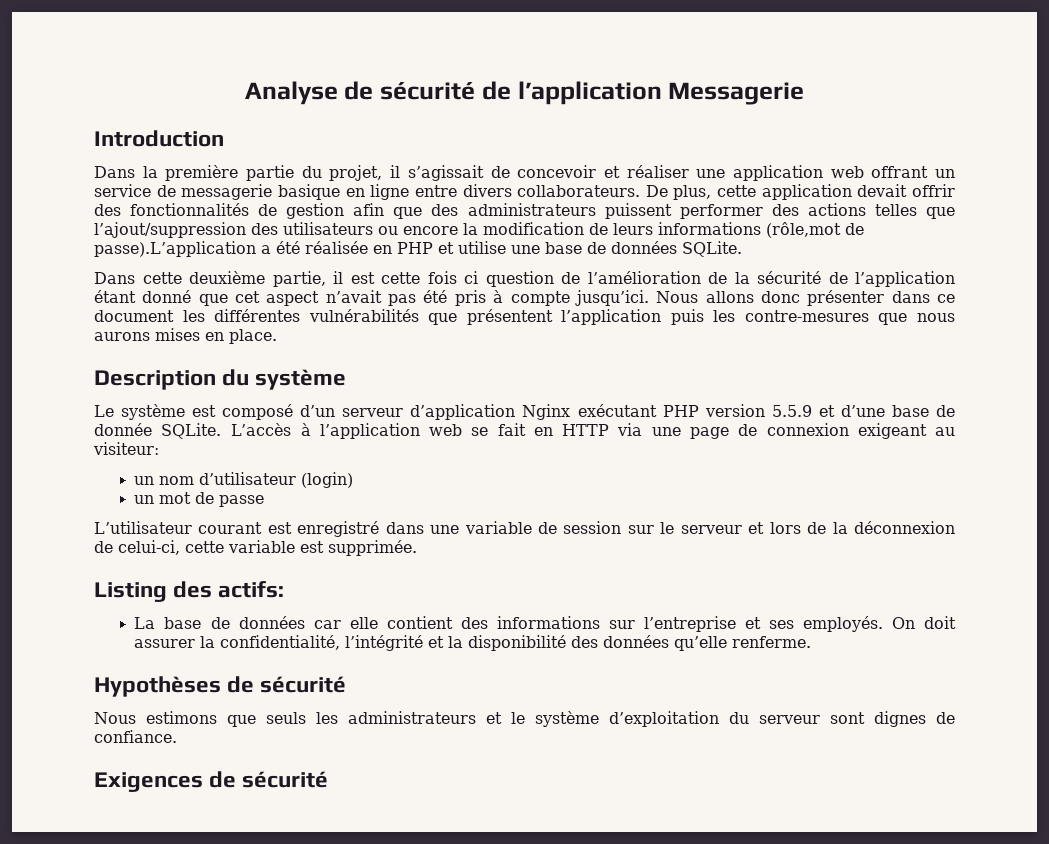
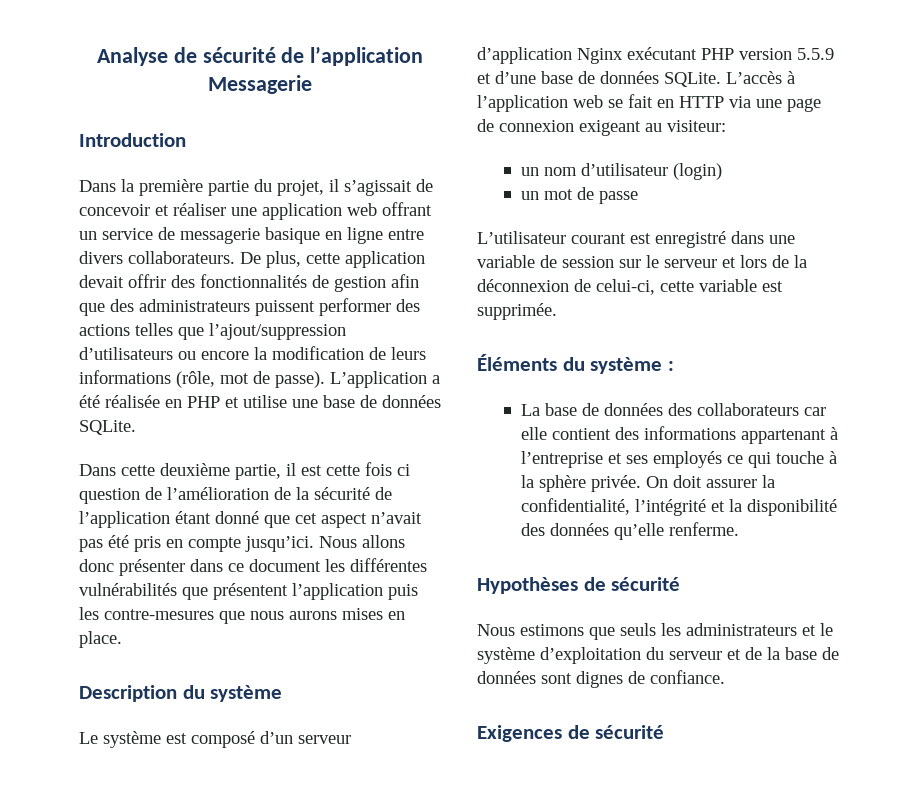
- De plus, cette application devait offrir des fonctionnalités de gestion afin que des administrateurs puissent performer des actions telles que l’ajout/suppression des utilisateurs ou encore la modification de leurs informations (rôle,mot de passe).L’application a été réalisée en PHP et utilise une base de données SQLite.
+ De plus, cette application devait offrir des fonctionnalités de gestion afin que des administrateurs puissent performer des actions telles que l’ajout/suppression d’utilisateurs ou encore la modification de leurs informations (rôle, mot de passe). L’application a été réalisée en PHP et utilise une base de données SQLite.
- Dans cette deuxième partie, il est cette fois ci question de l’amélioration de la sécurité de l’application étant donné que cet aspect n’avait pas été pris à compte jusqu’ici.
+ Dans cette deuxième partie, il est cette fois ci question de l’amélioration de la sécurité de l’application étant donné que cet aspect n’avait pas été pris en compte jusqu’ici.
- Le système est composé d’un serveur d’application Nginx exécutant PHP version 5.5.9 et d’une base de donnée SQLite.
+ Le système est composé d’un serveur d’application Nginx exécutant PHP version 5.5.9 et d’une base de données SQLite.
- Listing des actifs:
+ Éléments du système :
- La base de données car elle contient des informations sur l’entreprise et ses employés.
+ La base de données des collaborateurs car elle contient des informations appartenant à l’entreprise et ses employés ce qui touche à la sphère privée.
- Nous estimons que seuls les administrateurs et le système d’exploitation du serveur sont dignes de confiance.
+ Nous estimons que seuls les administrateurs et le système d’exploitation du serveur et de la base de données sont dignes de confiance.

